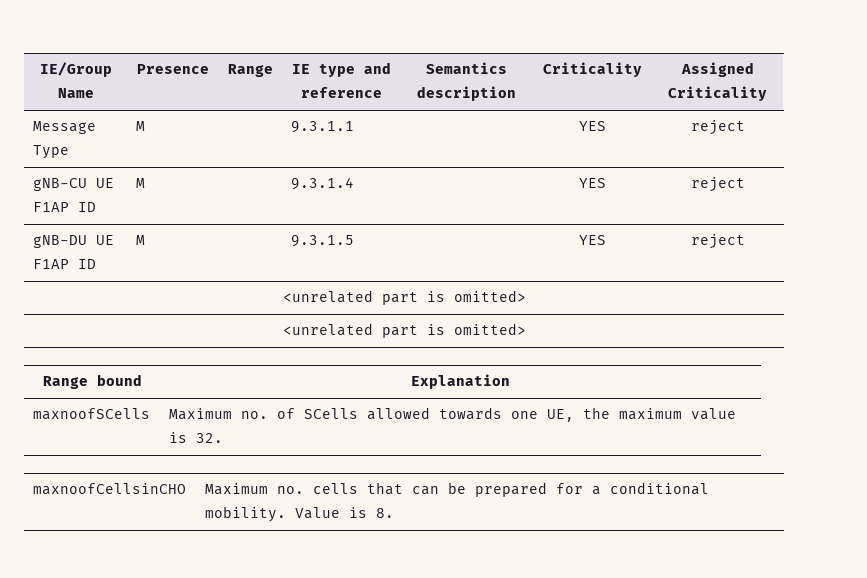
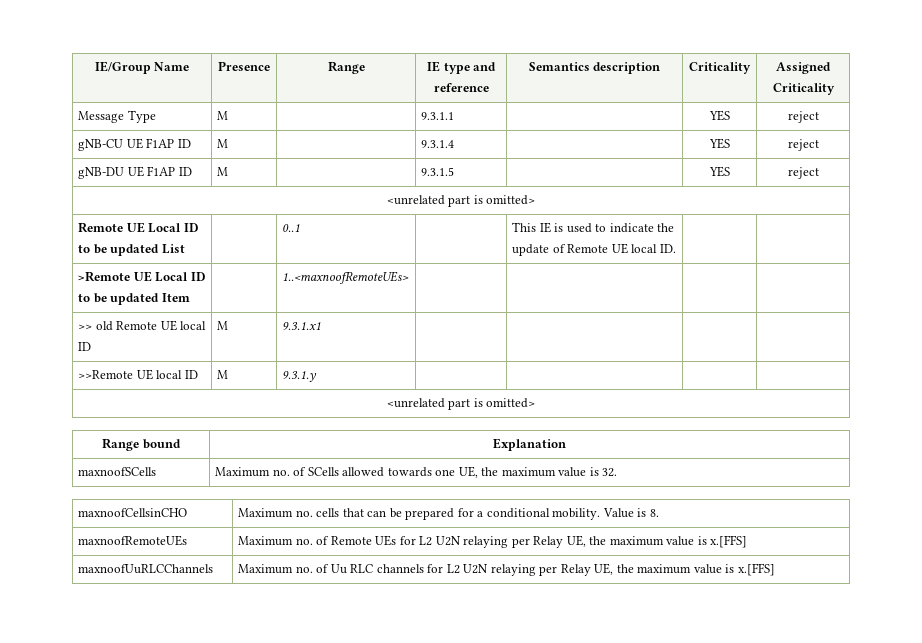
+ Remote UE Local ID to be updated List | | 0..1 | | This IE is used to indicate the update of Remote UE local ID. | |
+ >Remote UE Local ID to be updated Item | | 1..<maxnoofRemoteUEs> | | | |
+ >> old Remote UE local ID | M | 9.3.1.x1 | | | |
+ >>Remote UE local ID | M | 9.3.1.y | | | |
+ maxnoofRemoteUEs | Maximum no. of Remote UEs for L2 U2N relaying per Relay UE, the maximum value is x.[FFS]
+ maxnoofUuRLCChannels | Maximum no. of Uu RLC channels for L2 U2N relaying per Relay UE, the maximum value is x.[FFS]

